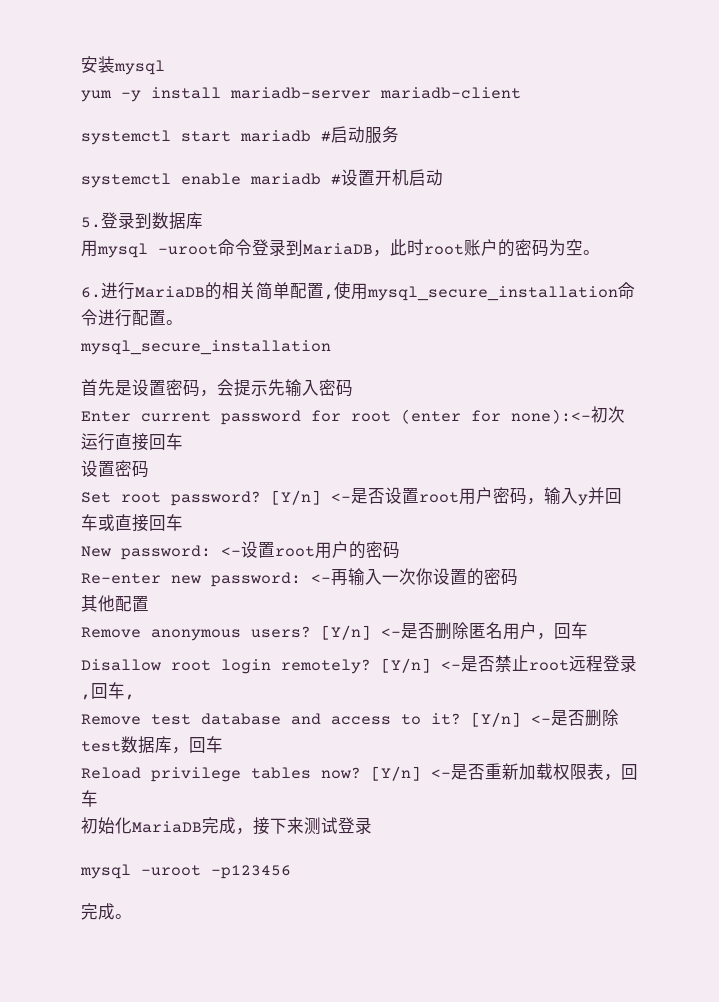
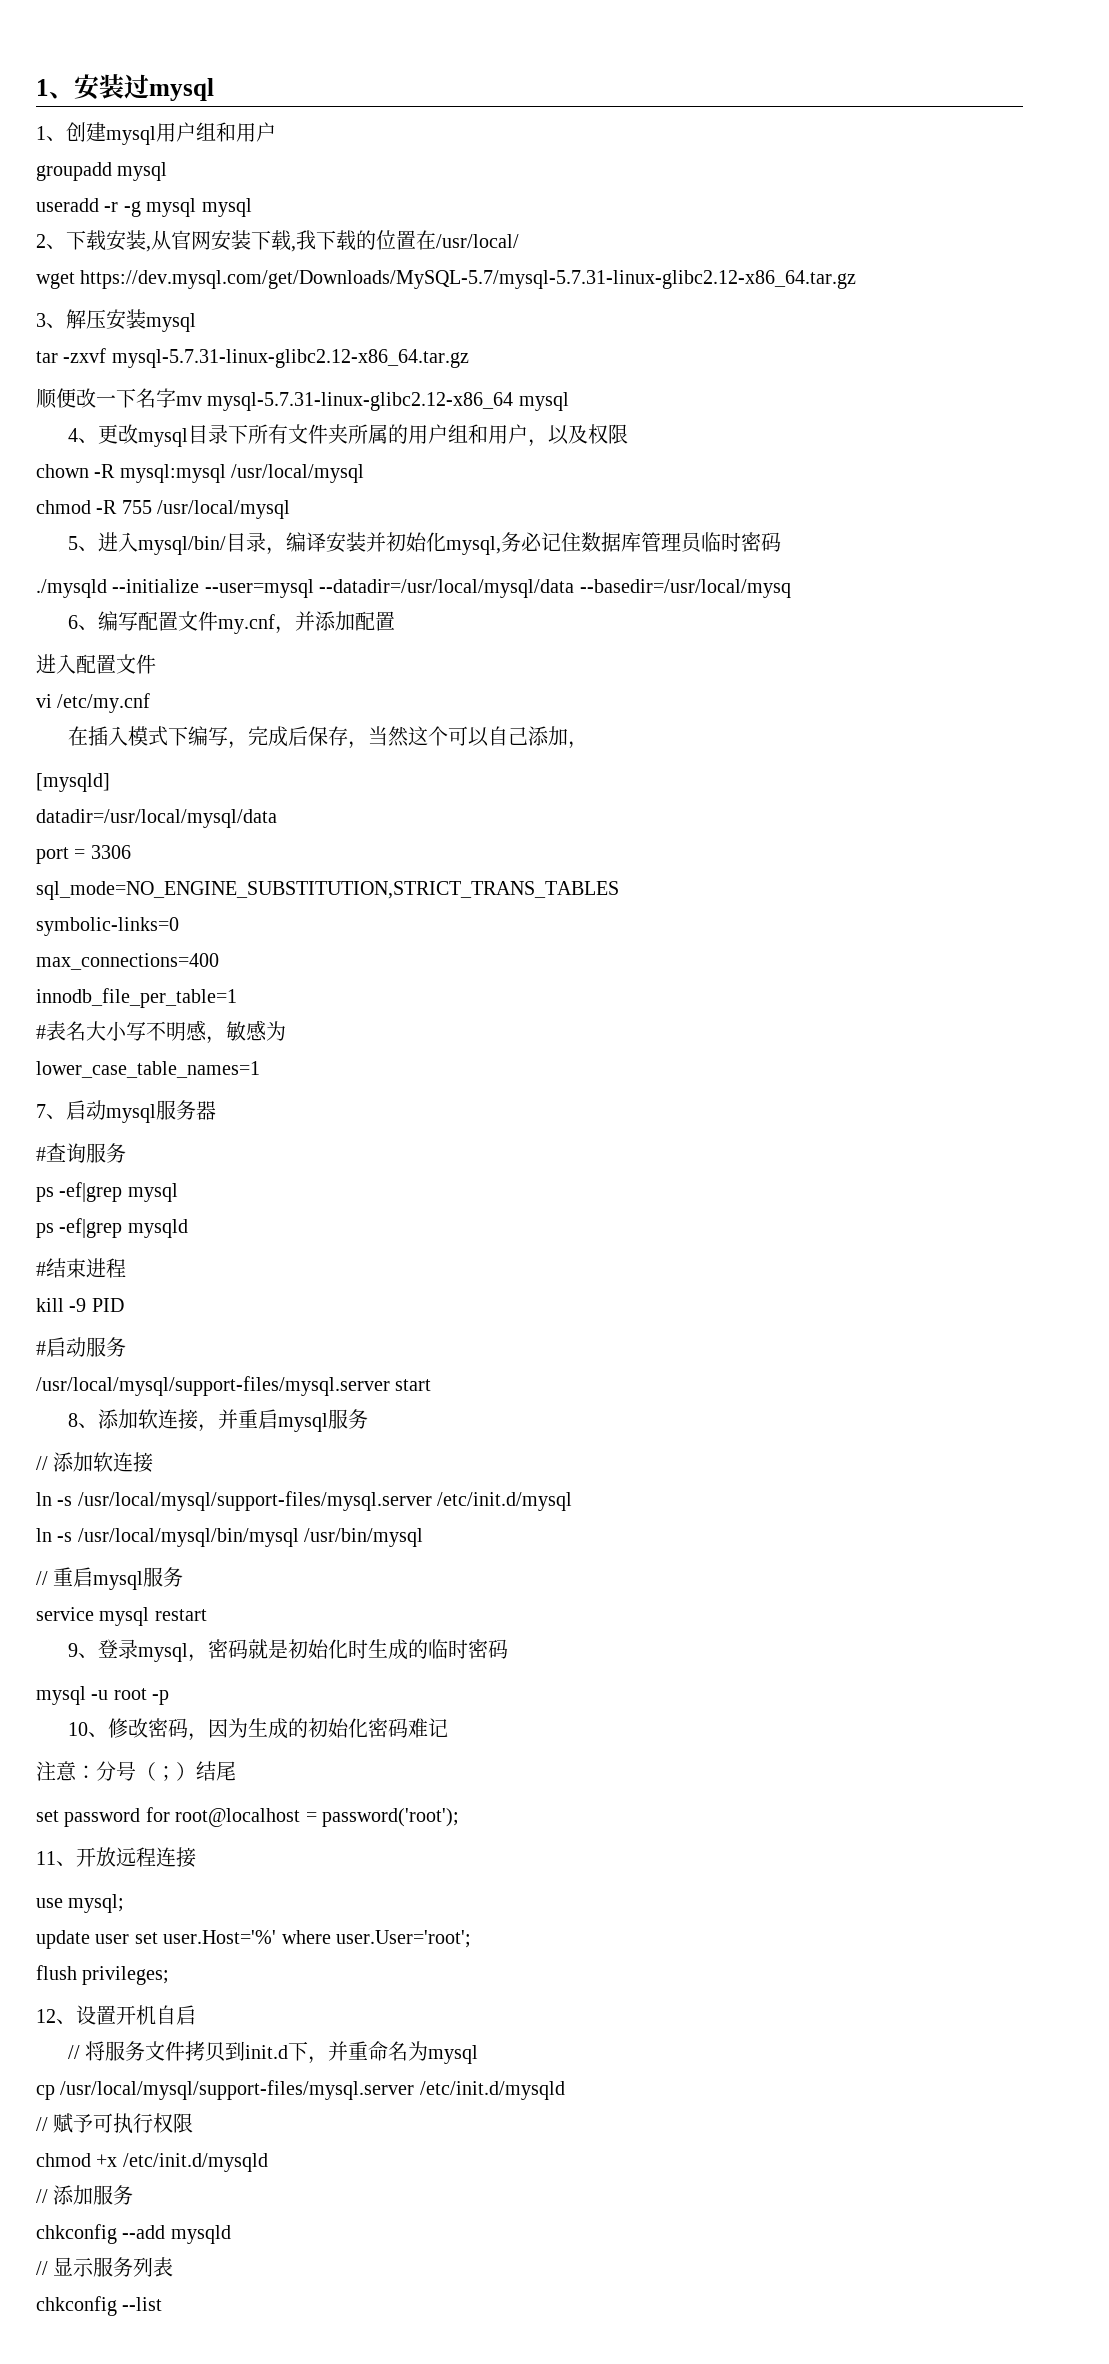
- 安装mysql
- yum -y install mariadb-server mariadb-client
- systemctl start mariadb #启动服务
- systemctl enable mariadb #设置开机启动
- 5.登录到数据库
- 用mysql -uroot命令登录到MariaDB，此时root账户的密码为空。
- 6.进行MariaDB的相关简单配置,使用mysql_secure_installation命令进行配置。
- mysql_secure_installation
- 首先是设置密码，会提示先输入密码
- Enter current password for root (enter for none):<–初次运行直接回车
- 设置密码
- Set root password? [Y/n] <–是否设置root用户密码，输入y并回车或直接回车
- New password: <–设置root用户的密码
- Re-enter new password: <–再输入一次你设置的密码
- 其他配置
- Remove anonymous users? [Y/n] <–是否删除匿名用户，回车
- Disallow root login remotely? [Y/n] <–是否禁止root远程登录,回车,
- Remove test database and access to it? [Y/n] <–是否删除test数据库，回车
- Reload privilege tables now? [Y/n] <–是否重新加载权限表，回车
- 初始化MariaDB完成，接下来测试登录
- mysql -uroot -p123456
- 完成。
+ 1、安装过mysql
+ 1、创建mysql用户组和用户
+ groupadd mysql
+ useradd -r -g mysql mysql
+ 2、下载安装,从官网安装下载,我下载的位置在/usr/local/
+ wget https://dev.mysql.com/get/Downloads/MySQL-5.7/mysql-5.7.31-linux-glibc2.12-x86_64.tar.gz
+ 3、解压安装mysql
+ tar -zxvf mysql-5.7.31-linux-glibc2.12-x86_64.tar.gz
+ 顺便改一下名字mv mysql-5.7.31-linux-glibc2.12-x86_64 mysql
+ 4、更改mysql目录下所有文件夹所属的用户组和用户，以及权限
+ chown -R mysql:mysql /usr/local/mysql
+ chmod -R 755 /usr/local/mysql
+ 5、进入mysql/bin/目录，编译安装并初始化mysql,务必记住数据库管理员临时密码
+ ./mysqld --initialize --user=mysql --datadir=/usr/local/mysql/data --basedir=/usr/local/mysq
+ 6、编写配置文件my.cnf，并添加配置
+ 进入配置文件
+ vi /etc/my.cnf
+ 在插入模式下编写，完成后保存，当然这个可以自己添加，
+ [mysqld]
+ datadir=/usr/local/mysql/data
+ port = 3306
+ sql_mode=NO_ENGINE_SUBSTITUTION,STRICT_TRANS_TABLES
+ symbolic-links=0
+ max_connections=400
+ innodb_file_per_table=1
+ #表名大小写不明感，敏感为
+ lower_case_table_names=1
+ 7、启动mysql服务器
+ #查询服务
+ ps -ef|grep mysql
+ ps -ef|grep mysqld
+ #结束进程
+ kill -9 PID
+ #启动服务
+ /usr/local/mysql/support-files/mysql.server start
+ 8、添加软连接，并重启mysql服务
+ // 添加软连接
+ ln -s /usr/local/mysql/support-files/mysql.server /etc/init.d/mysql
+ ln -s /usr/local/mysql/bin/mysql /usr/bin/mysql
+ // 重启mysql服务
+ service mysql restart
+ 9、登录mysql，密码就是初始化时生成的临时密码
+ mysql -u root -p
+ 10、修改密码，因为生成的初始化密码难记
+ 注意：分号（；）结尾
+ set password for root@localhost = password('root');
+ 11、开放远程连接
+ use mysql;
+ update user set user.Host='%' where user.User='root';
+ flush privileges;
+ 12、设置开机自启
+ // 将服务文件拷贝到init.d下，并重命名为mysql
+ cp /usr/local/mysql/support-files/mysql.server /etc/init.d/mysqld
+ // 赋予可执行权限
+ chmod +x /etc/init.d/mysqld
+ // 添加服务
+ chkconfig --add mysqld
+ // 显示服务列表
+ chkconfig --list

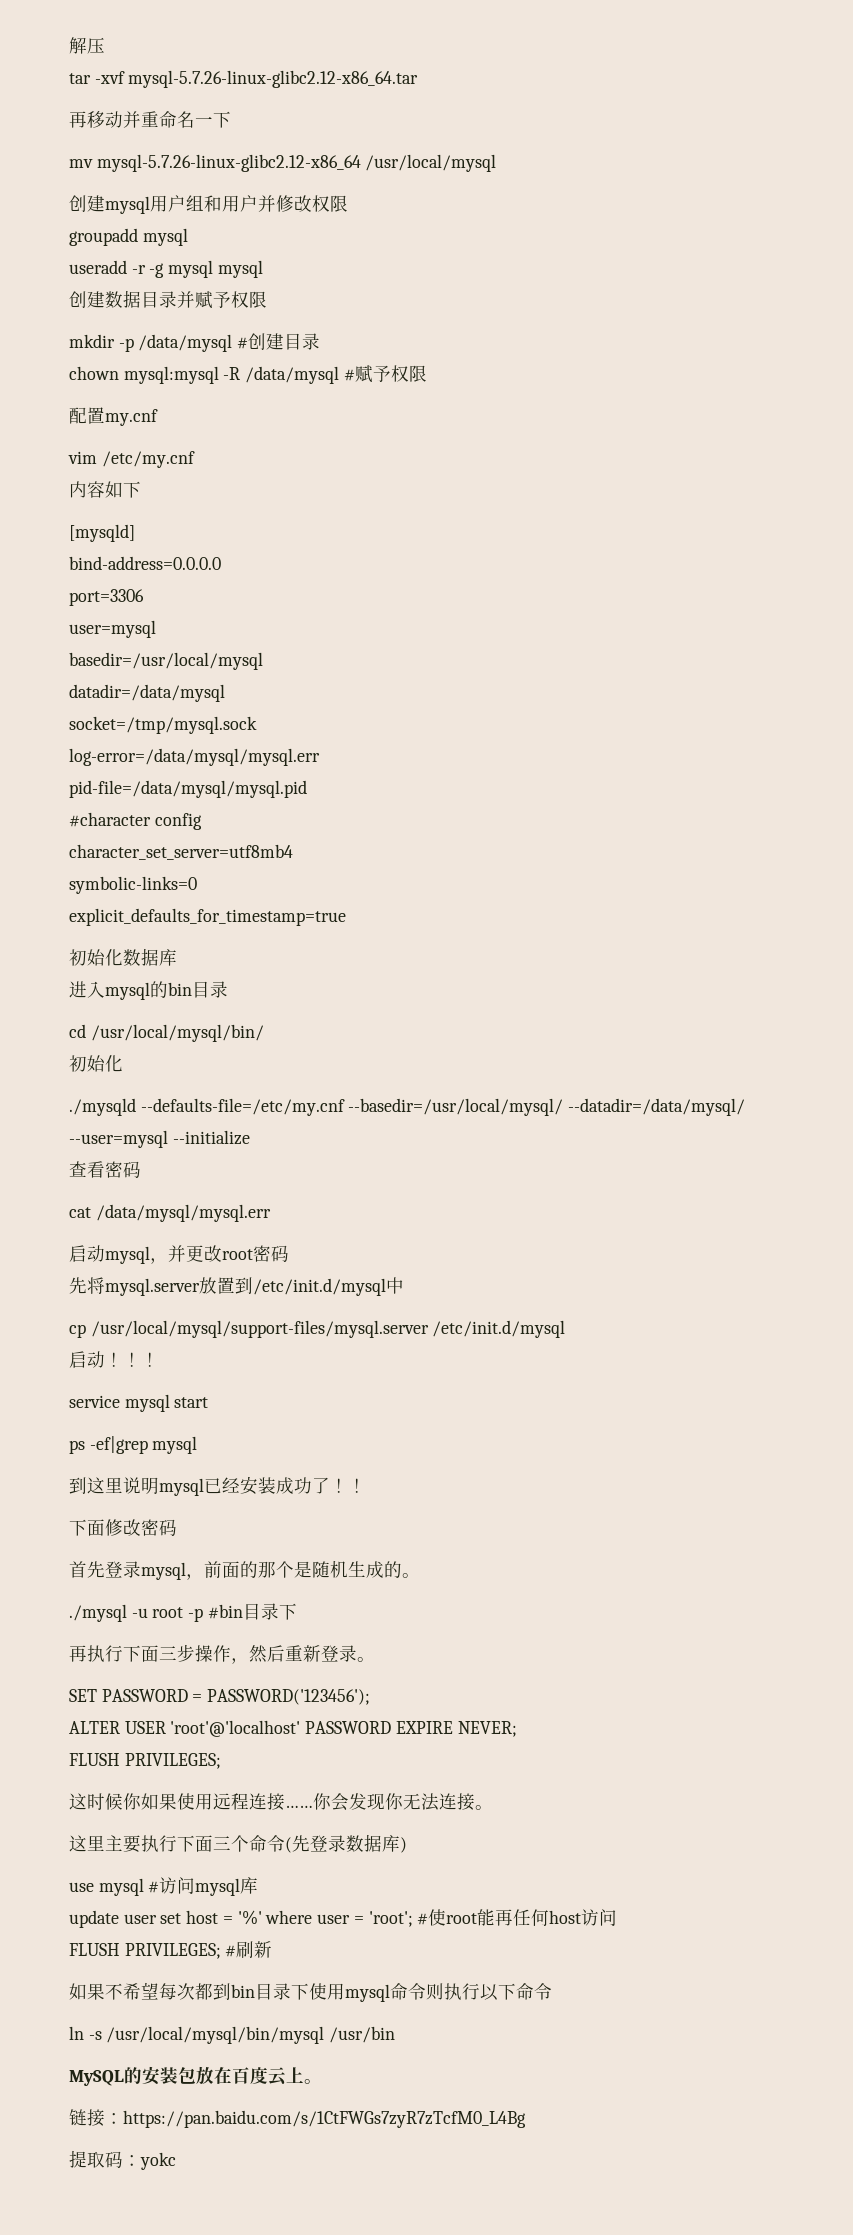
- 1、安装过mysql
- 1、创建mysql用户组和用户
+ 解压
+ tar -xvf mysql-5.7.26-linux-glibc2.12-x86_64.tar
+ 再移动并重命名一下
+ mv mysql-5.7.26-linux-glibc2.12-x86_64 /usr/local/mysql
+ 创建mysql用户组和用户并修改权限
- 2、下载安装,从官网安装下载,我下载的位置在/usr/local/
- wget https://dev.mysql.com/get/Downloads/MySQL-5.7/mysql-5.7.31-linux-glibc2.12-x86_64.tar.gz
- 3、解压安装mysql
- tar -zxvf mysql-5.7.31-linux-glibc2.12-x86_64.tar.gz
- 顺便改一下名字mv mysql-5.7.31-linux-glibc2.12-x86_64 mysql
- 4、更改mysql目录下所有文件夹所属的用户组和用户，以及权限
- chown -R mysql:mysql /usr/local/mysql
- chmod -R 755 /usr/local/mysql
- 5、进入mysql/bin/目录，编译安装并初始化mysql,务必记住数据库管理员临时密码
- ./mysqld --initialize --user=mysql --datadir=/usr/local/mysql/data --basedir=/usr/local/mysq
- 6、编写配置文件my.cnf，并添加配置
- 进入配置文件
- vi /etc/my.cnf
- 在插入模式下编写，完成后保存，当然这个可以自己添加，
+ 创建数据目录并赋予权限
+ mkdir -p /data/mysql #创建目录
+ chown mysql:mysql -R /data/mysql #赋予权限
+ 配置my.cnf
+ vim /etc/my.cnf
+ 内容如下
  [mysqld]
- datadir=/usr/local/mysql/data
- port = 3306
- sql_mode=NO_ENGINE_SUBSTITUTION,STRICT_TRANS_TABLES
+ bind-address=0.0.0.0
+ port=3306
+ user=mysql
+ basedir=/usr/local/mysql
+ datadir=/data/mysql
+ socket=/tmp/mysql.sock
+ log-error=/data/mysql/mysql.err
+ pid-file=/data/mysql/mysql.pid
+ #character config
+ character_set_server=utf8mb4
  symbolic-links=0
- max_connections=400
- innodb_file_per_table=1
- #表名大小写不明感，敏感为
- lower_case_table_names=1
- 7、启动mysql服务器
- #查询服务
+ explicit_defaults_for_timestamp=true
+ 初始化数据库
+ 进入mysql的bin目录
+ cd /usr/local/mysql/bin/
+ 初始化
+ ./mysqld --defaults-file=/etc/my.cnf --basedir=/usr/local/mysql/ --datadir=/data/mysql/ --user=mysql --initialize
+ 查看密码
+ cat /data/mysql/mysql.err
+ 启动mysql，并更改root密码
+ 先将mysql.server放置到/etc/init.d/mysql中
+ cp /usr/local/mysql/support-files/mysql.server /etc/init.d/mysql
+ 启动！！！
+ service mysql start
  ps -ef|grep mysql
- ps -ef|grep mysqld
- #结束进程
- kill -9 PID
- #启动服务
- /usr/local/mysql/support-files/mysql.server start
- 8、添加软连接，并重启mysql服务
- // 添加软连接
- ln -s /usr/local/mysql/support-files/mysql.server /etc/init.d/mysql
- ln -s /usr/local/mysql/bin/mysql /usr/bin/mysql
- // 重启mysql服务
- service mysql restart
- 9、登录mysql，密码就是初始化时生成的临时密码
- mysql -u root -p
- 10、修改密码，因为生成的初始化密码难记
- 注意：分号（；）结尾
- set password for root@localhost = password('root');
- 11、开放远程连接
- use mysql;
- update user set user.Host='%' where user.User='root';
- flush privileges;
- 12、设置开机自启
- // 将服务文件拷贝到init.d下，并重命名为mysql
- cp /usr/local/mysql/support-files/mysql.server /etc/init.d/mysqld
- // 赋予可执行权限
- chmod +x /etc/init.d/mysqld
- // 添加服务
- chkconfig --add mysqld
- // 显示服务列表
- chkconfig --list
+ 到这里说明mysql已经安装成功了！！
+ 下面修改密码
+ 首先登录mysql，前面的那个是随机生成的。
+ ./mysql -u root -p #bin目录下
+ 再执行下面三步操作，然后重新登录。
+ SET PASSWORD = PASSWORD('123456');
+ ALTER USER 'root'@'localhost' PASSWORD EXPIRE NEVER;
+ FLUSH PRIVILEGES;
+ 这时候你如果使用远程连接……你会发现你无法连接。
+ 这里主要执行下面三个命令(先登录数据库)
+ use mysql #访问mysql库
+ update user set host = '%' where user = 'root'; #使root能再任何host访问
+ FLUSH PRIVILEGES; #刷新
+ 如果不希望每次都到bin目录下使用mysql命令则执行以下命令
+ ln -s /usr/local/mysql/bin/mysql /usr/bin
+ MySQL的安装包放在百度云上。
+ 链接：https://pan.baidu.com/s/1CtFWGs7zyR7zTcfM0_L4Bg
+ 提取码：yokc

